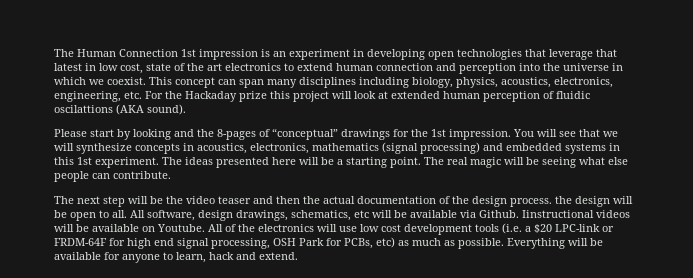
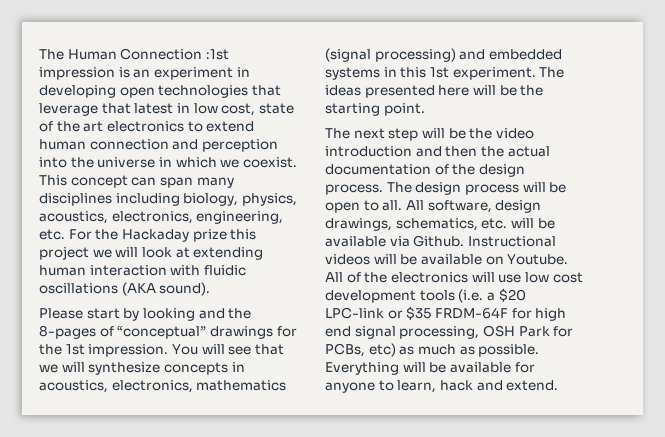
- The Human Connection 1st impression is an experiment in developing open technologies that leverage that latest in low cost, state of the art electronics to extend human connection and perception into the universe in which we coexist.
+ The Human Connection :1st impression is an experiment in developing open technologies that leverage that latest in low cost, state of the art electronics to extend human connection and perception into the universe in which we coexist.
- This concept can span many disciplines including biology, physics, acoustics, electronics, engineering, etc. For the Hackaday prize this project will look at extended human perception of fluidic oscilattions (AKA sound).
+ This concept can span many disciplines including biology, physics, acoustics, electronics, engineering, etc. For the Hackaday prize this project we will look at extending human interaction with fluidic oscillations (AKA sound).
- The ideas presented here will be a starting point. The real magic will be seeing what else people can contribute.
+ The ideas presented here will be the starting point.
- The next step will be the video teaser and then the actual documentation of the design process. the design will be open to all.
+ The next step will be the video introduction and then the actual documentation of the design process. The design process will be open to all.
- All software, design drawings, schematics, etc will be available via Github.
+ All software, design drawings, schematics, etc. will be available via Github.
- Iinstructional videos will be available on Youtube.
+ Instructional videos will be available on Youtube.
- All of the electronics will use low cost development tools (i.e. a $20 LPC-link or FRDM-64F for high end signal processing, OSH Park for PCBs, etc) as much as possible.
+ All of the electronics will use low cost development tools (i.e. a $20 LPC-link or $35 FRDM-64F for high end signal processing, OSH Park for PCBs, etc) as much as possible.

